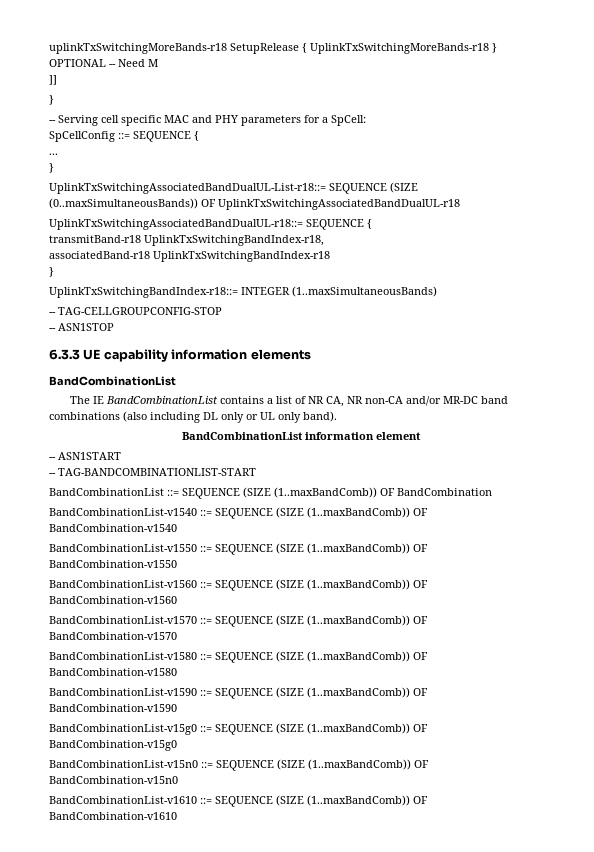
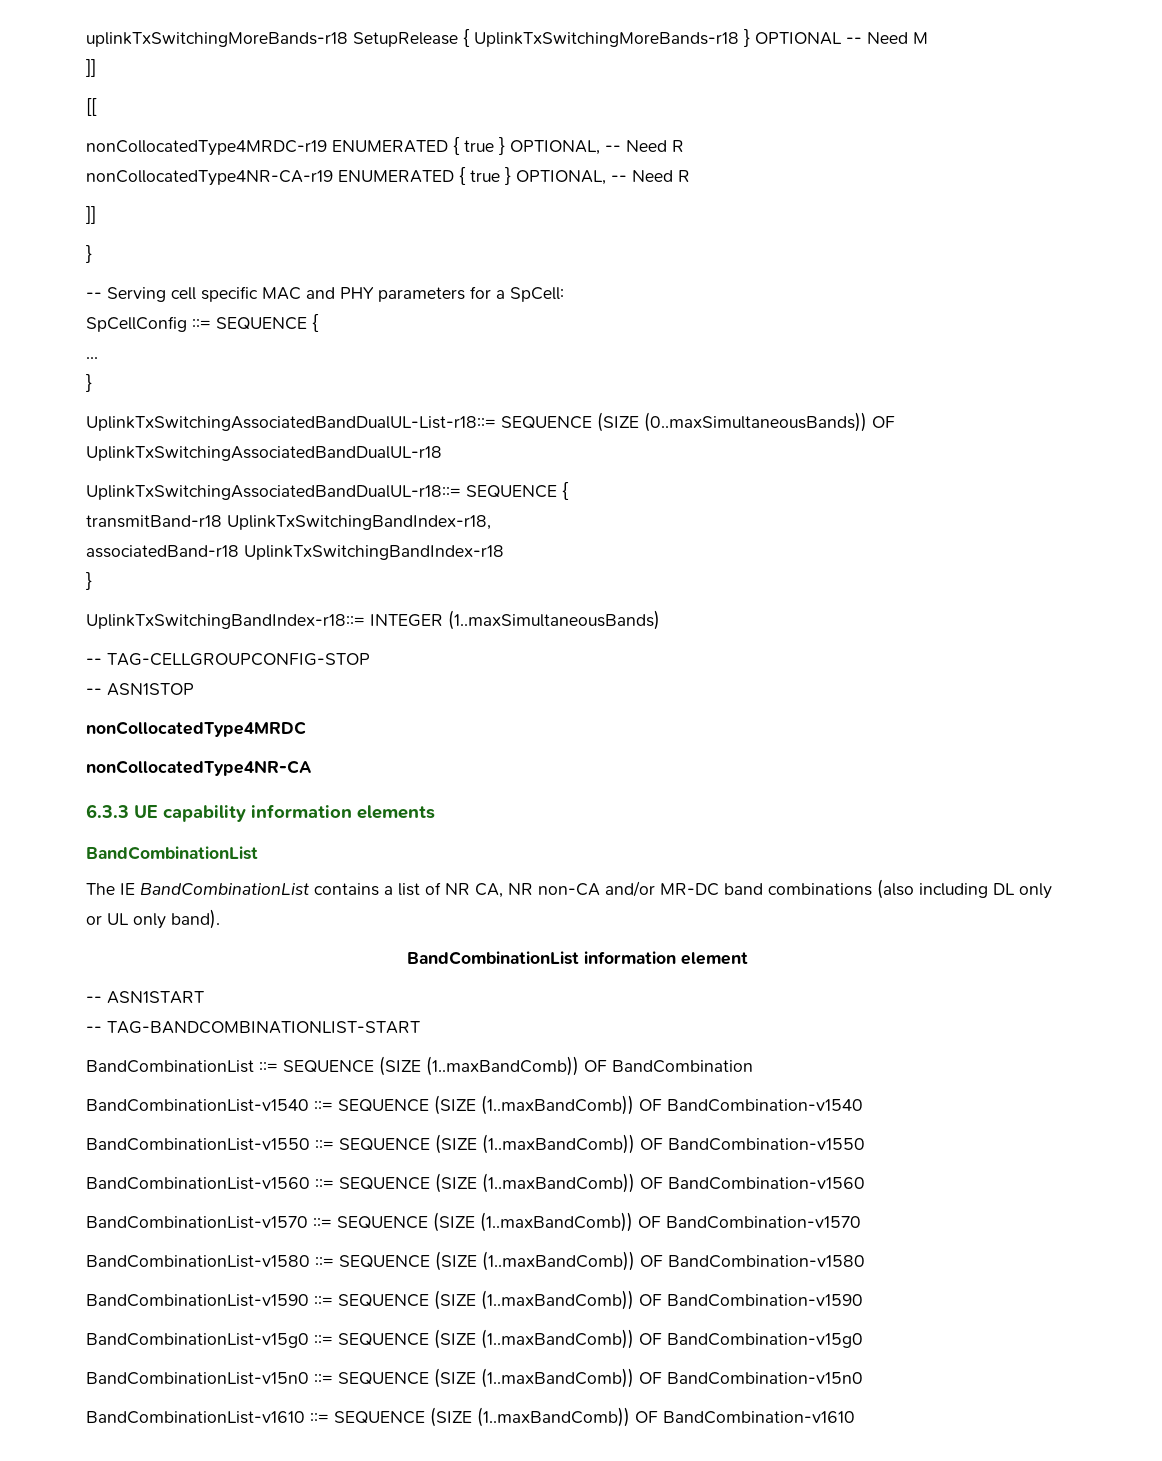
+ [[
+ nonCollocatedType4MRDC-r19 ENUMERATED { true } OPTIONAL, -- Need R
+ nonCollocatedType4NR-CA-r19 ENUMERATED { true } OPTIONAL, -- Need R
+ ]]
+ nonCollocatedType4MRDC
+ nonCollocatedType4NR-CA

